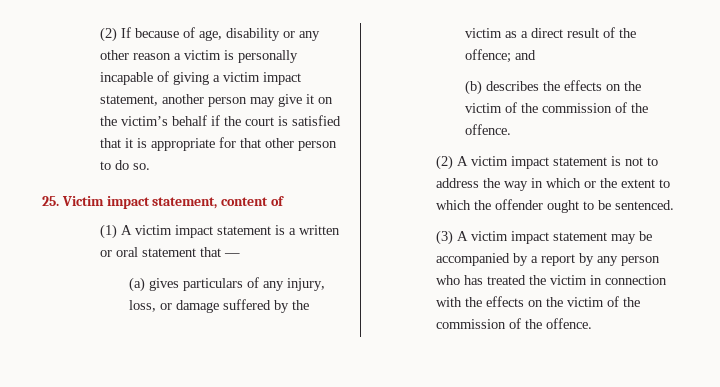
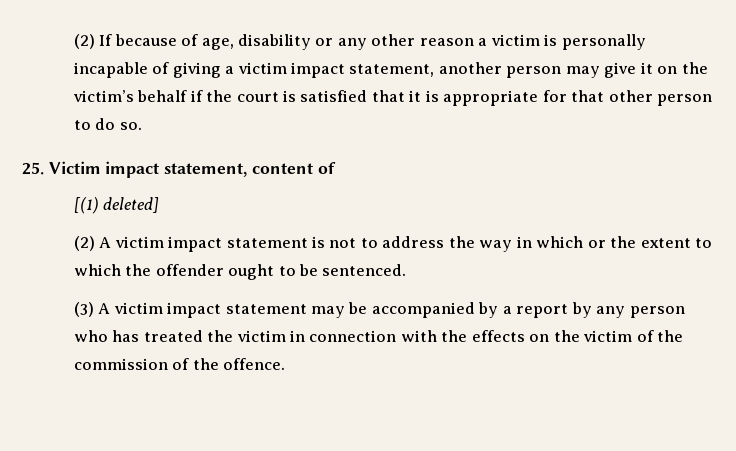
- (1) A victim impact statement is a written or oral statement that —
- (a) gives particulars of any injury, loss, or damage suffered by the victim as a direct result of the offence; and
- (b) describes the effects on the victim of the commission of the offence.
+ [(1) deleted]

